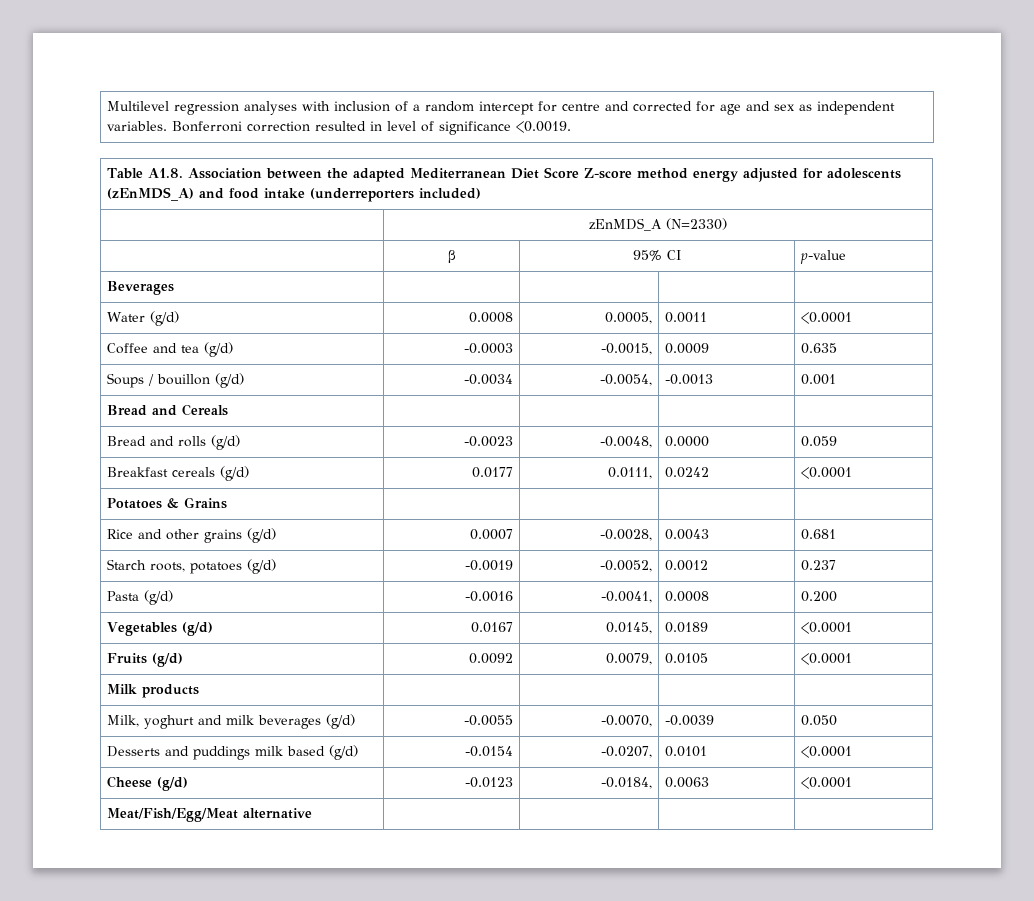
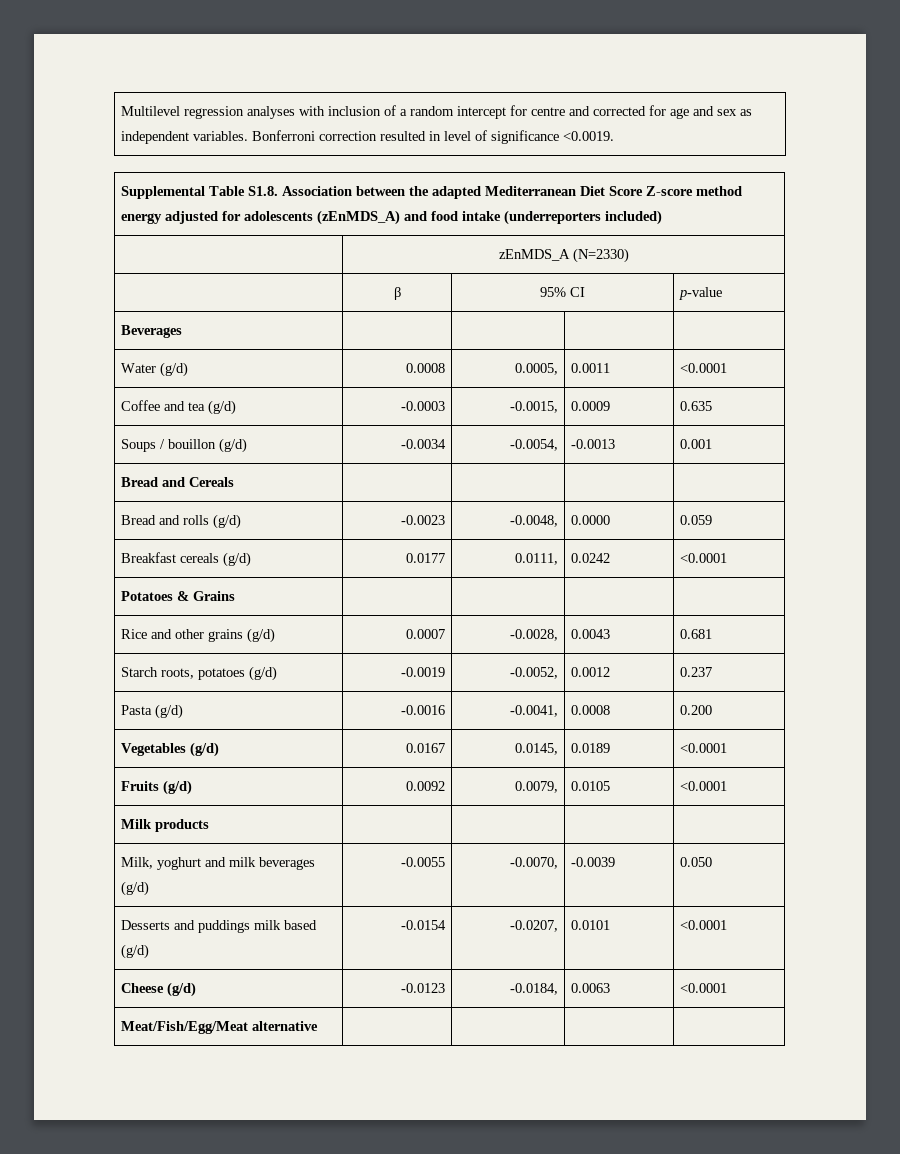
- Table A1.8. Association between the adapted Mediterranean Diet Score Z-score method energy adjusted for adolescents (zEnMDS_A) and food intake (underreporters included)
+ Supplemental Table S1.8. Association between the adapted Mediterranean Diet Score Z-score method energy adjusted for adolescents (zEnMDS_A) and food intake (underreporters included)

